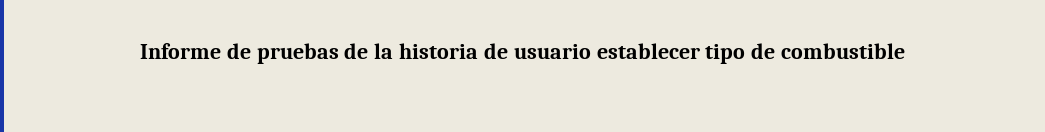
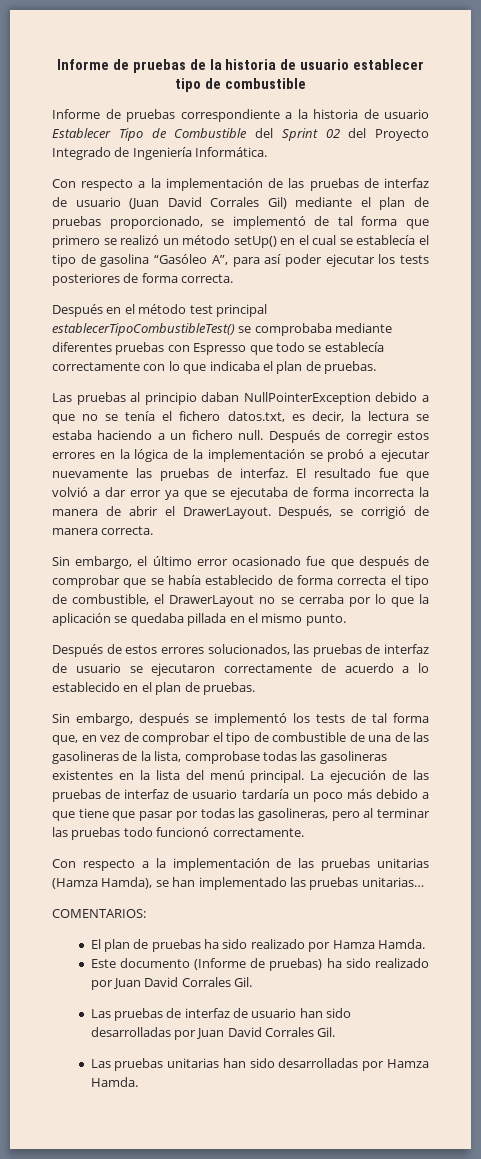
+ Informe de pruebas correspondiente a la historia de usuario Establecer Tipo de Combustible del Sprint 02 del Proyecto Integrado de Ingeniería Informática.
+ Con respecto a la implementación de las pruebas de interfaz de usuario (Juan David Corrales Gil) mediante el plan de pruebas proporcionado, se implementó de tal forma que primero se realizó un método setUp() en el cual se establecía el tipo de gasolina “Gasóleo A”, para así poder ejecutar los tests posteriores de forma correcta.
+ Después en el método test principal establecerTipoCombustibleTest() se comprobaba mediante diferentes pruebas con Espresso que todo se establecía correctamente con lo que indicaba el plan de pruebas.
+ Las pruebas al principio daban NullPointerException debido a que no se tenía el fichero datos.txt, es decir, la lectura se estaba haciendo a un fichero null. Después de corregir estos errores en la lógica de la implementación se probó a ejecutar nuevamente las pruebas de interfaz. El resultado fue que volvió a dar error ya que se ejecutaba de forma incorrecta la manera de abrir el DrawerLayout. Después, se corrigió de manera correcta.
+ Sin embargo, el último error ocasionado fue que después de comprobar que se había establecido de forma correcta el tipo de combustible, el DrawerLayout no se cerraba por lo que la aplicación se quedaba pillada en el mismo punto.
+ Después de estos errores solucionados, las pruebas de interfaz de usuario se ejecutaron correctamente de acuerdo a lo establecido en el plan de pruebas.
+ Sin embargo, después se implementó los tests de tal forma que, en vez de comprobar el tipo de combustible de una de las gasolineras de la lista, comprobase todas las gasolineras existentes en la lista del menú principal. La ejecución de las pruebas de interfaz de usuario tardaría un poco más debido a que tiene que pasar por todas las gasolineras, pero al terminar las pruebas todo funcionó correctamente.
+ Con respecto a la implementación de las pruebas unitarias (Hamza Hamda), se han implementado las pruebas unitarias…
+ COMENTARIOS:
+ El plan de pruebas ha sido realizado por Hamza Hamda.
+ Este documento (Informe de pruebas) ha sido realizado por Juan David Corrales Gil.
+ Las pruebas de interfaz de usuario han sido desarrolladas por Juan David Corrales Gil.
+ Las pruebas unitarias han sido desarrolladas por Hamza Hamda.

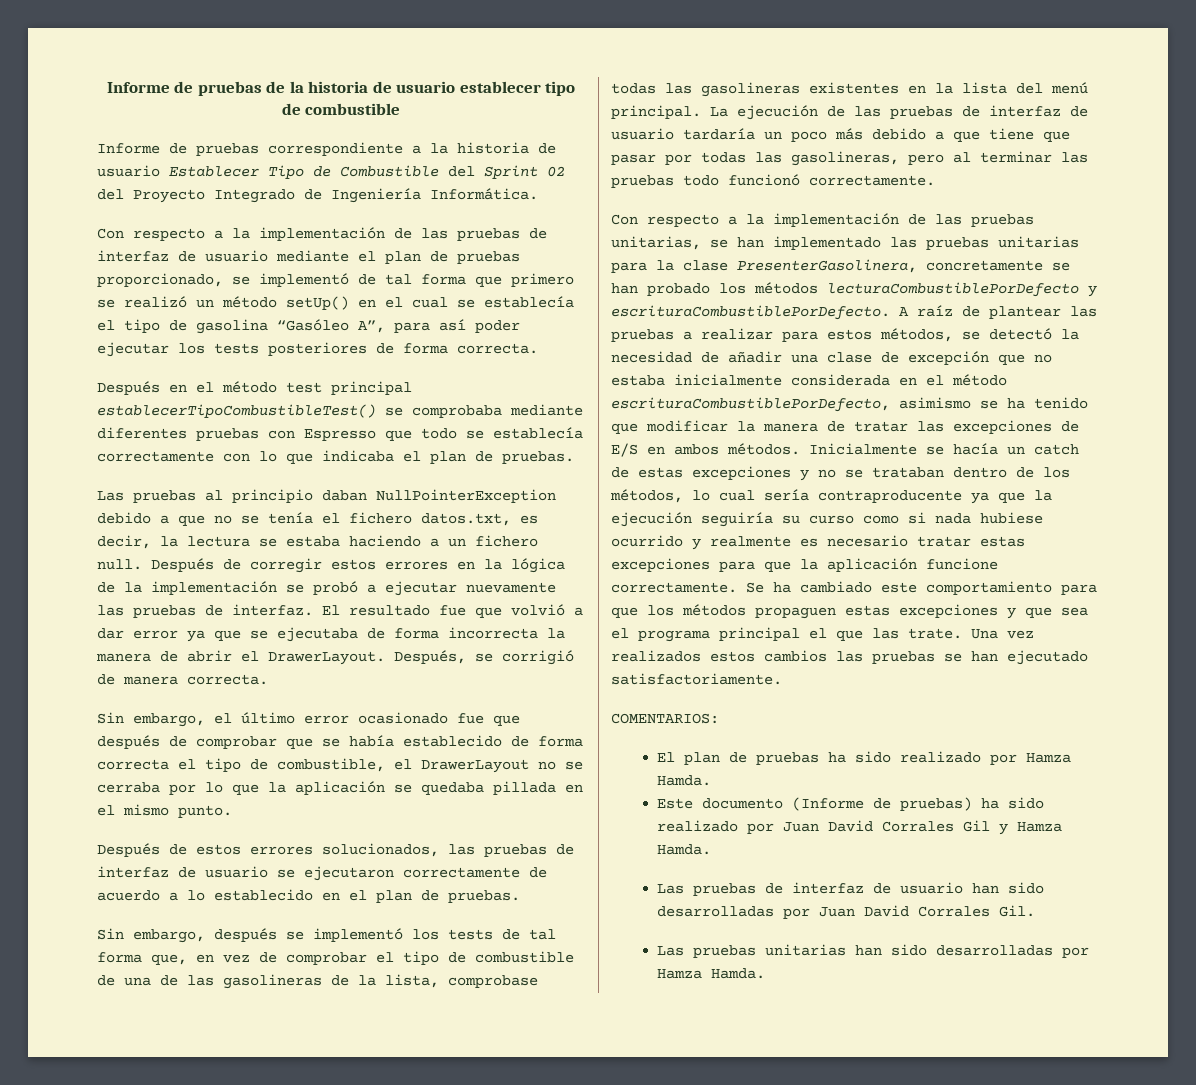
- Con respecto a la implementación de las pruebas de interfaz de usuario (Juan David Corrales Gil) mediante el plan de pruebas proporcionado, se implementó de tal forma que primero se realizó un método setUp() en el cual se establecía el tipo de gasolina “Gasóleo A”, para así poder ejecutar los tests posteriores de forma correcta.
+ Con respecto a la implementación de las pruebas de interfaz de usuario mediante el plan de pruebas proporcionado, se implementó de tal forma que primero se realizó un método setUp() en el cual se establecía el tipo de gasolina “Gasóleo A”, para así poder ejecutar los tests posteriores de forma correcta.
- Con respecto a la implementación de las pruebas unitarias (Hamza Hamda), se han implementado las pruebas unitarias…
+ Con respecto a la implementación de las pruebas unitarias, se han implementado las pruebas unitarias para la clase PresenterGasolinera, concretamente se han probado los métodos lecturaCombustiblePorDefecto y escrituraCombustiblePorDefecto. A raíz de plantear las pruebas a realizar para estos métodos, se detectó la necesidad de añadir una clase de excepción que no estaba inicialmente considerada en el método escrituraCombustiblePorDefecto, asimismo se ha tenido que modificar la manera de tratar las excepciones de E/S en ambos métodos. Inicialmente se hacía un catch de estas excepciones y no se trataban dentro de los métodos, lo cual sería contraproducente ya que la ejecución seguiría su curso como si nada hubiese ocurrido y realmente es necesario tratar estas excepciones para que la aplicación funcione correctamente. Se ha cambiado este comportamiento para que los métodos propaguen estas excepciones y que sea el programa principal el que las trate. Una vez realizados estos cambios las pruebas se han ejecutado satisfactoriamente.
- Este documento (Informe de pruebas) ha sido realizado por Juan David Corrales Gil.
+ Este documento (Informe de pruebas) ha sido realizado por Juan David Corrales Gil y Hamza Hamda.

